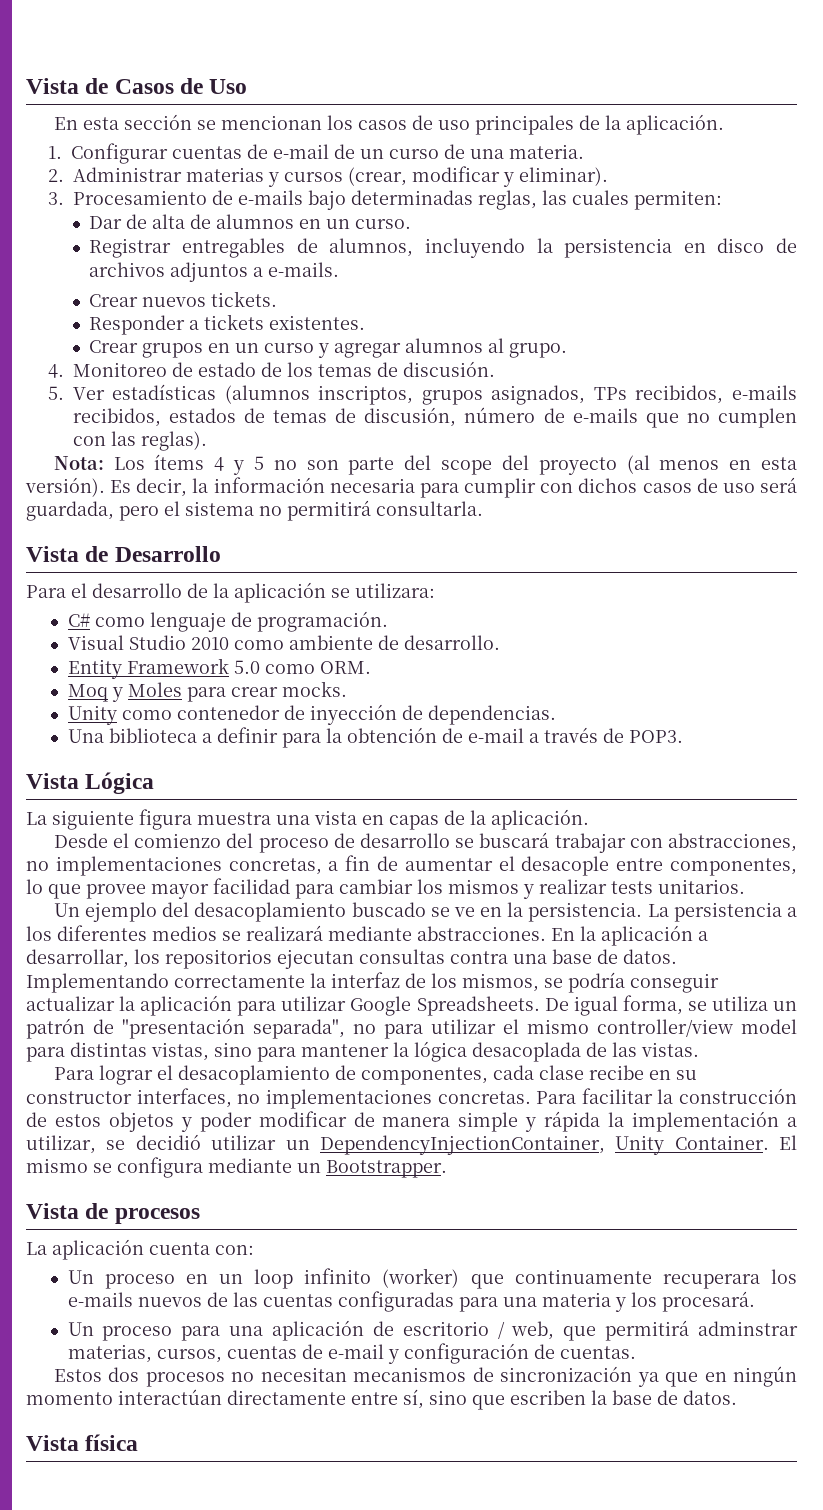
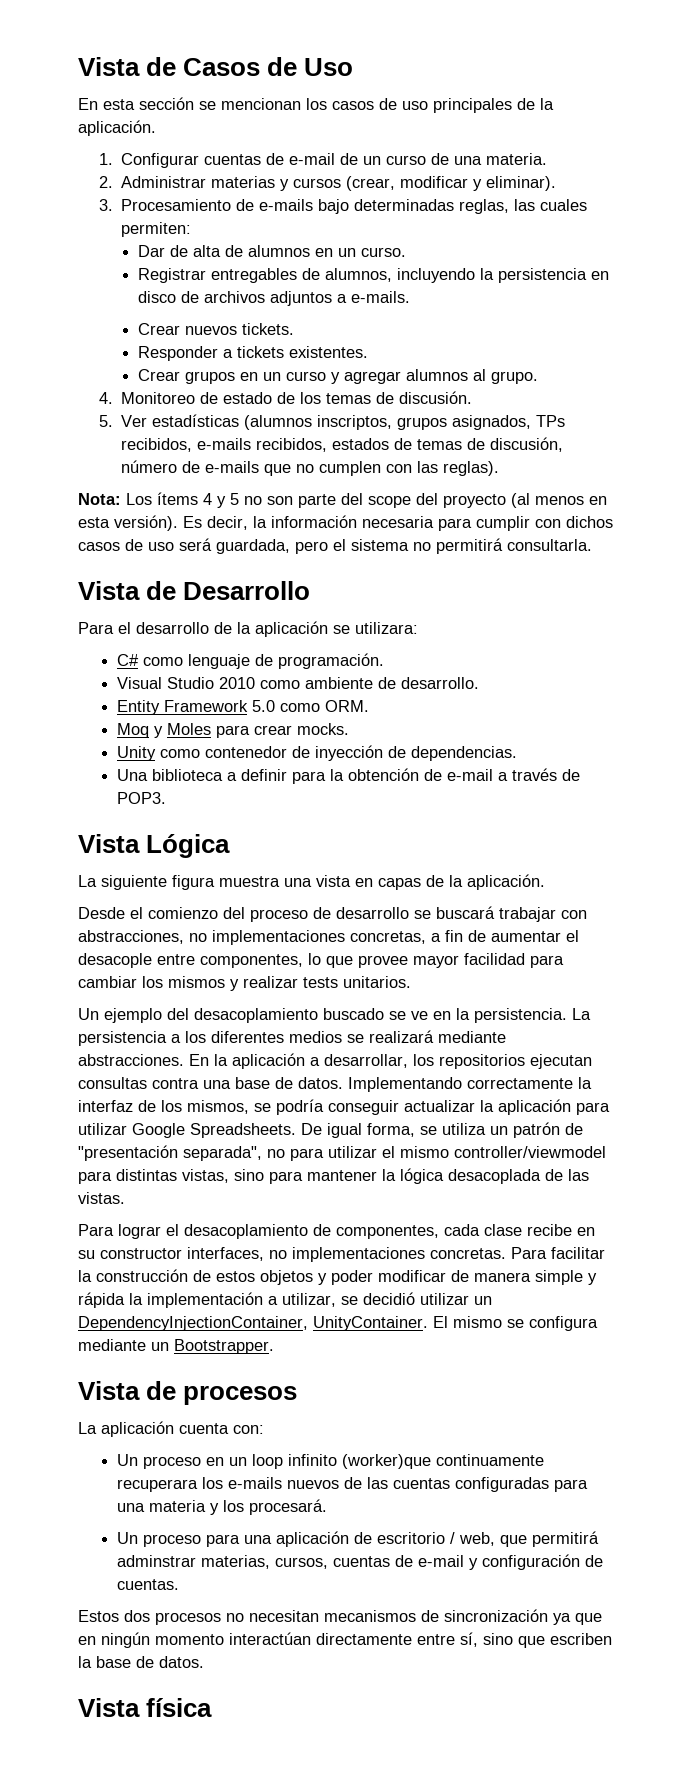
- De igual forma, se utiliza un patrón de "presentación separada", no para utilizar el mismo controller/view model para distintas vistas, sino para mantener la lógica desacoplada de las vistas.
+ De igual forma, se utiliza un patrón de "presentación separada", no para utilizar el mismo controller/viewmodel para distintas vistas, sino para mantener la lógica desacoplada de las vistas.
- Para facilitar la construcción de estos objetos y poder modificar de manera simple y rápida la implementación a utilizar, se decidió utilizar un DependencyInjectionContainer, Unity Container.
+ Para facilitar la construcción de estos objetos y poder modificar de manera simple y rápida la implementación a utilizar, se decidió utilizar un DependencyInjectionContainer, UnityContainer.
- Un proceso en un loop infinito (worker) que continuamente recuperara los e-mails nuevos de las cuentas configuradas para una materia y los procesará.
+ Un proceso en un loop infinito (worker)que continuamente recuperara los e-mails nuevos de las cuentas configuradas para una materia y los procesará.

